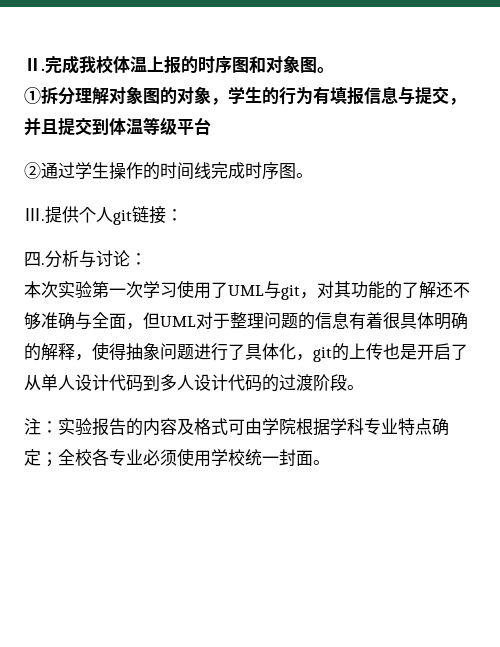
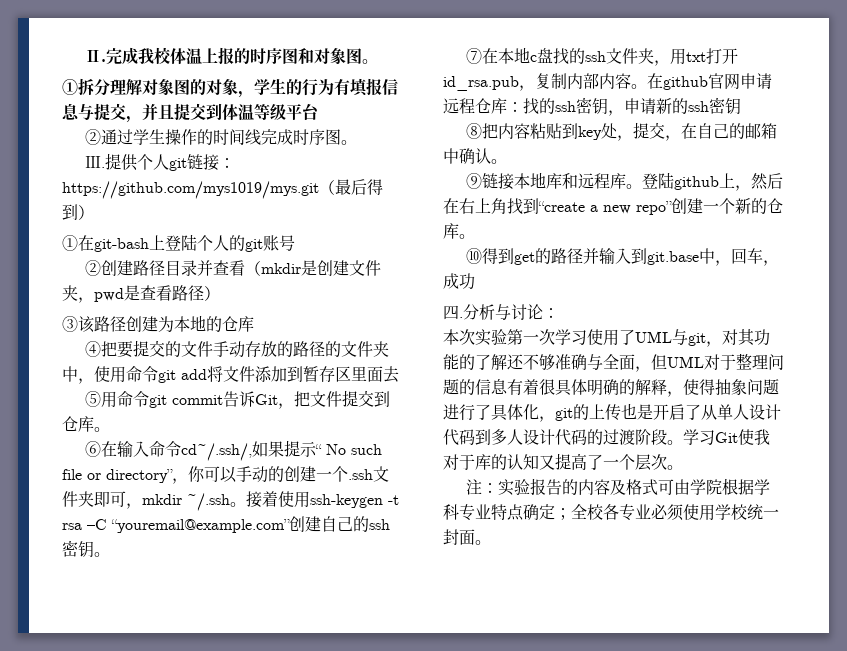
- Ⅲ.提供个人git链接：
+ Ⅲ.提供个人git链接：https://github.com/mys1019/mys.git（最后得到）
+ ①在git-bash上登陆个人的git账号
+ ②创建路径目录并查看（mkdir是创建文件夹，pwd是查看路径）
+ ③该路径创建为本地的仓库
+ ④把要提交的文件手动存放的路径的文件夹中，使用命令git add将文件添加到暂存区里面去
+ ⑤用命令git commit告诉Git，把文件提交到仓库。
+ ⑥在输入命令cd~/.ssh/,如果提示“ No such file or directory”，你可以手动的创建一个.ssh文件夹即可，mkdir ~/.ssh。接着使用ssh-keygen -t rsa –C “youremail@example.com”创建自己的ssh密钥。
+ ⑦在本地c盘找的ssh文件夹，用txt打开id_rsa.pub，复制内部内容。在github官网申请远程仓库：找的ssh密钥，申请新的ssh密钥
+ ⑧把内容粘贴到key处，提交，在自己的邮箱中确认。
+ ⑨链接本地库和远程库。登陆github上，然后在右上角找到“create a new repo”创建一个新的仓库。
+ ⑩得到get的路径并输入到git.base中，回车，成功
+ 学习Git使我对于库的认知又提高了一个层次。

